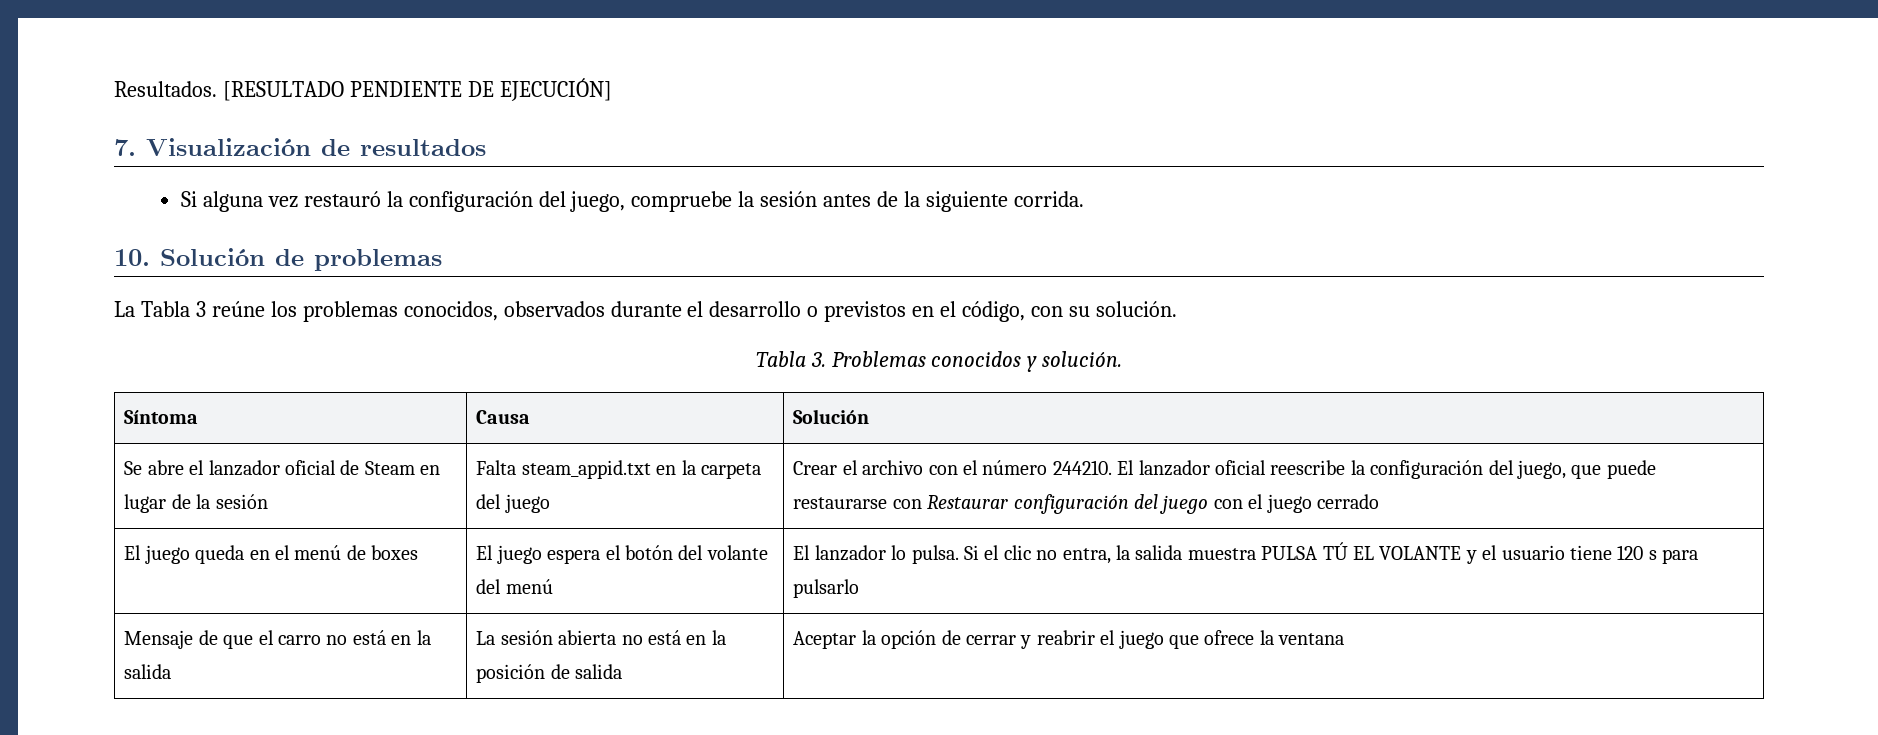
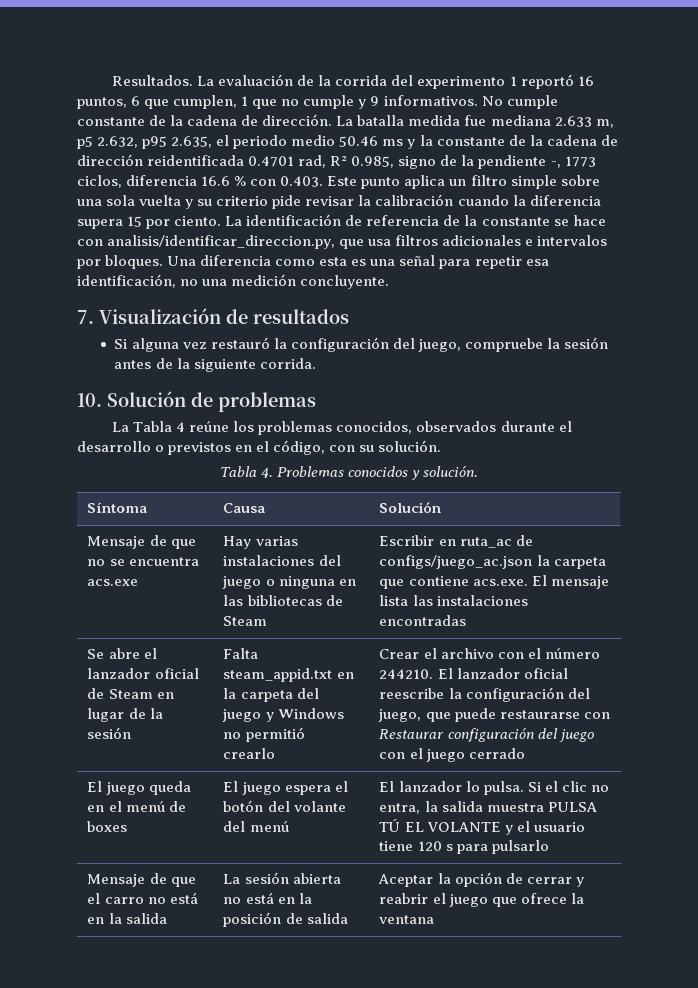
- [RESULTADO PENDIENTE DE EJECUCIÓN]
+ La evaluación de la corrida del experimento 1 reportó 16 puntos, 6 que cumplen, 1 que no cumple y 9 informativos. No cumple constante de la cadena de dirección. La batalla medida fue mediana 2.633 m, p5 2.632, p95 2.635, el periodo medio 50.46 ms y la constante de la cadena de dirección reidentificada 0.4701 rad, R² 0.985, signo de la pendiente -, 1773 ciclos, diferencia 16.6 % con 0.403. Este punto aplica un filtro simple sobre una sola vuelta y su criterio pide revisar la calibración cuando la diferencia supera 15 por ciento. La identificación de referencia de la constante se hace con analisis/identificar_direccion.py, que usa filtros adicionales e intervalos por bloques. Una diferencia como esta es una señal para repetir esa identificación, no una medición concluyente.
- La Tabla 3 reúne los problemas conocidos, observados durante el desarrollo o previstos en el código, con su solución.
+ La Tabla 4 reúne los problemas conocidos, observados durante el desarrollo o previstos en el código, con su solución.
- Tabla 3. Problemas conocidos y solución.
+ Tabla 4. Problemas conocidos y solución.
+ Mensaje de que no se encuentra acs.exe | Hay varias instalaciones del juego o ninguna en las bibliotecas de Steam | Escribir en ruta_ac de configs/juego_ac.json la carpeta que contiene acs.exe. El mensaje lista las instalaciones encontradas
- Falta steam_appid.txt en la carpeta del juego
+ Falta steam_appid.txt en la carpeta del juego y Windows no permitió crearlo

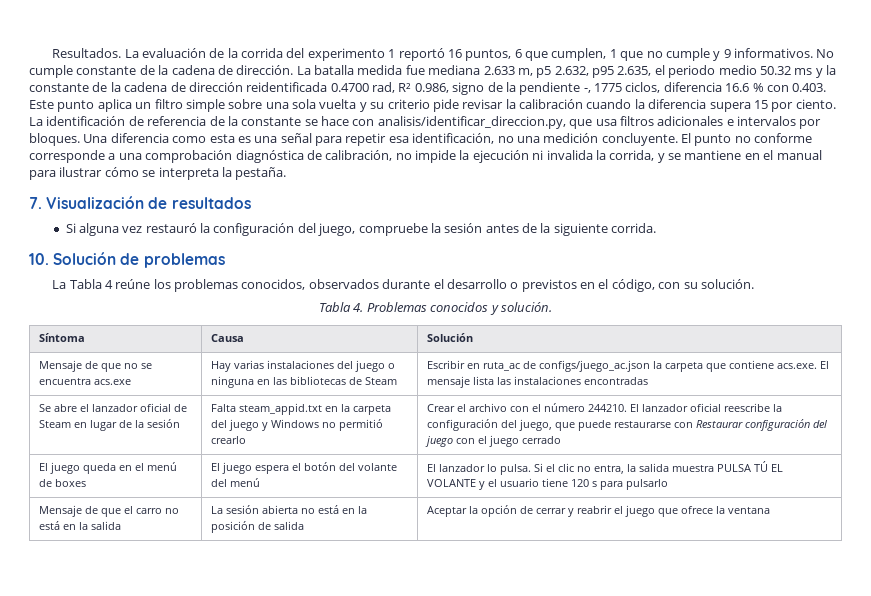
- La batalla medida fue mediana 2.633 m, p5 2.632, p95 2.635, el periodo medio 50.46 ms y la constante de la cadena de dirección reidentificada 0.4701 rad, R² 0.985, signo de la pendiente -, 1773 ciclos, diferencia 16.6 % con 0.403. Este punto aplica un filtro simple sobre una sola vuelta y su criterio pide revisar la calibración cuando la diferencia supera 15 por ciento.
+ La batalla medida fue mediana 2.633 m, p5 2.632, p95 2.635, el periodo medio 50.32 ms y la constante de la cadena de dirección reidentificada 0.4700 rad, R² 0.986, signo de la pendiente -, 1775 ciclos, diferencia 16.6 % con 0.403. Este punto aplica un filtro simple sobre una sola vuelta y su criterio pide revisar la calibración cuando la diferencia supera 15 por ciento.
+ El punto no conforme corresponde a una comprobación diagnóstica de calibración, no impide la ejecución ni invalida la corrida, y se mantiene en el manual para ilustrar cómo se interpreta la pestaña.

